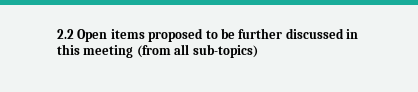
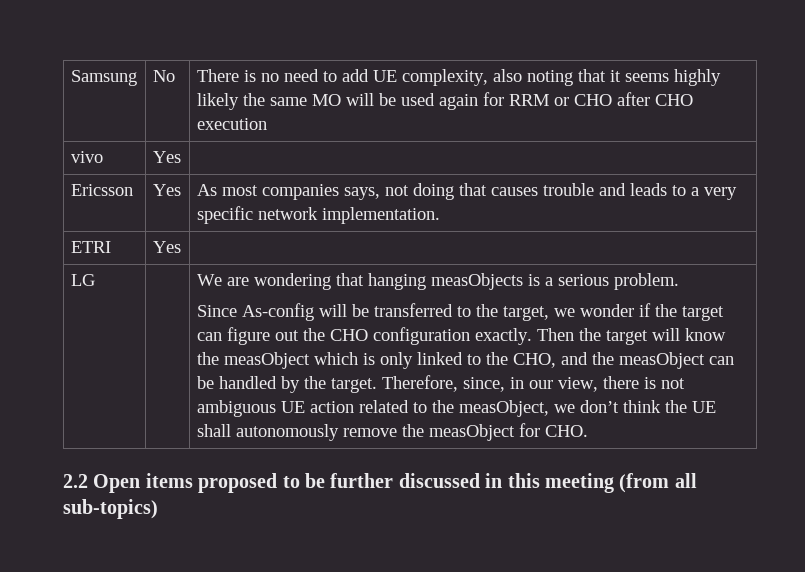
+ Samsung | No | There is no need to add UE complexity, also noting that it seems highly likely the same MO will be used again for RRM or CHO after CHO execution
+ vivo | Yes |
+ Ericsson | Yes | As most companies says, not doing that causes trouble and leads to a very specific network implementation.
+ ETRI | Yes |
+ LG | | We are wondering that hanging measObjects is a serious problem.
+ Since As-config will be transferred to the target, we wonder if the target can figure out the CHO configuration exactly. Then the target will know the measObject which is only linked to the CHO, and the measObject can be handled by the target. Therefore, since, in our view, there is not ambiguous UE action related to the measObject, we don’t think the UE shall autonomously remove the measObject for CHO.

